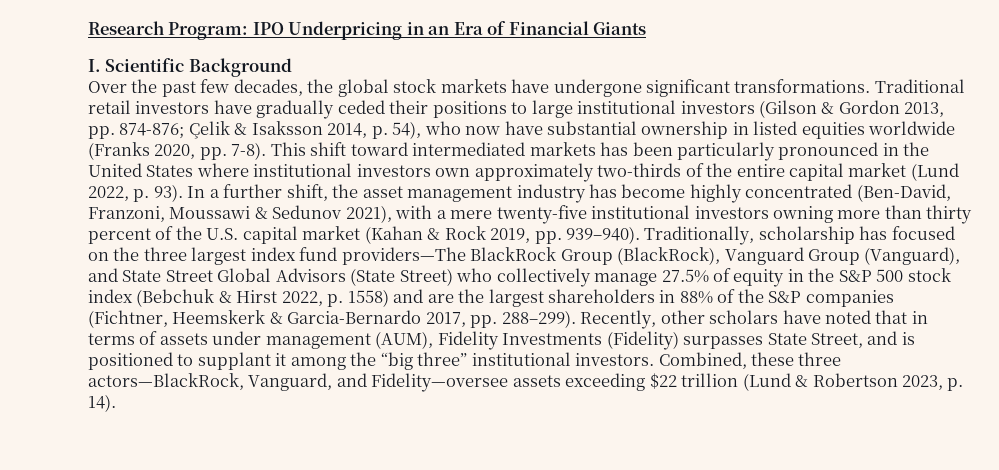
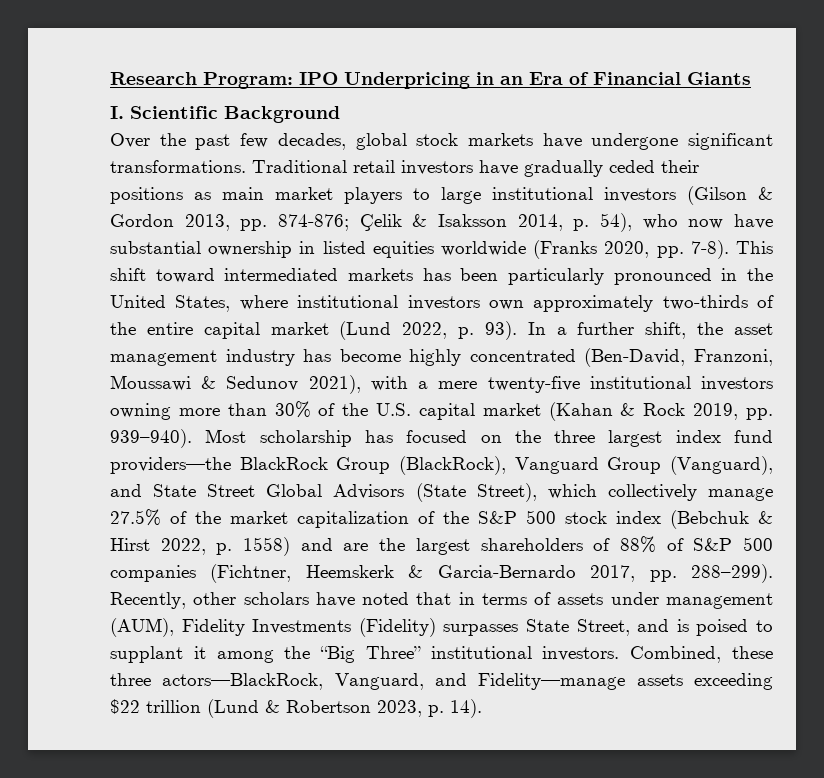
- Over the past few decades, the global stock markets have undergone significant transformations.
+ Over the past few decades, global stock markets have undergone significant transformations.
- Traditional retail investors have gradually ceded their positions to large institutional investors (Gilson & Gordon 2013, pp. 874-876; Çelik & Isaksson 2014, p. 54), who now have substantial ownership in listed equities worldwide (Franks 2020, pp. 7-8).
+ Traditional retail investors have gradually ceded their positions as main market players to large institutional investors (Gilson & Gordon 2013, pp. 874-876; Çelik & Isaksson 2014, p. 54), who now have substantial ownership in listed equities worldwide (Franks 2020, pp. 7-8).
- This shift toward intermediated markets has been particularly pronounced in the United States where institutional investors own approximately two-thirds of the entire capital market (Lund 2022, p. 93).
+ This shift toward intermediated markets has been particularly pronounced in the United States, where institutional investors own approximately two-thirds of the entire capital market (Lund 2022, p. 93).
- In a further shift, the asset management industry has become highly concentrated (Ben-David, Franzoni, Moussawi & Sedunov 2021), with a mere twenty-five institutional investors owning more than thirty percent of the U.S. capital market (Kahan & Rock 2019, pp. 939–940).
+ In a further shift, the asset management industry has become highly concentrated (Ben-David, Franzoni, Moussawi & Sedunov 2021), with a mere twenty-five institutional investors owning more than 30% of the U.S. capital market (Kahan & Rock 2019, pp. 939–940).
- Traditionally, scholarship has focused on the three largest index fund providers—The BlackRock Group (BlackRock), Vanguard Group (Vanguard), and State Street Global Advisors (State Street) who collectively manage 27.5% of equity in the S&P 500 stock index (Bebchuk & Hirst 2022, p. 1558) and are the largest shareholders in 88% of the S&P companies (Fichtner, Heemskerk & Garcia-Bernardo 2017, pp. 288–299).
+ Most scholarship has focused on the three largest index fund providers—the BlackRock Group (BlackRock), Vanguard Group (Vanguard), and State Street Global Advisors (State Street), which collectively manage 27.5% of the market capitalization of the S&P 500 stock index (Bebchuk & Hirst 2022, p. 1558) and are the largest shareholders of 88% of S&P 500 companies (Fichtner, Heemskerk & Garcia-Bernardo 2017, pp. 288–299).
- Recently, other scholars have noted that in terms of assets under management (AUM), Fidelity Investments (Fidelity) surpasses State Street, and is positioned to supplant it among the “big three” institutional investors.
+ Recently, other scholars have noted that in terms of assets under management (AUM), Fidelity Investments (Fidelity) surpasses State Street, and is poised to supplant it among the “Big Three” institutional investors.
- Combined, these three actors—BlackRock, Vanguard, and Fidelity—oversee assets exceeding $22 trillion (Lund & Robertson 2023, p. 14).
+ Combined, these three actors—BlackRock, Vanguard, and Fidelity—manage assets exceeding $22 trillion (Lund & Robertson 2023, p. 14).

